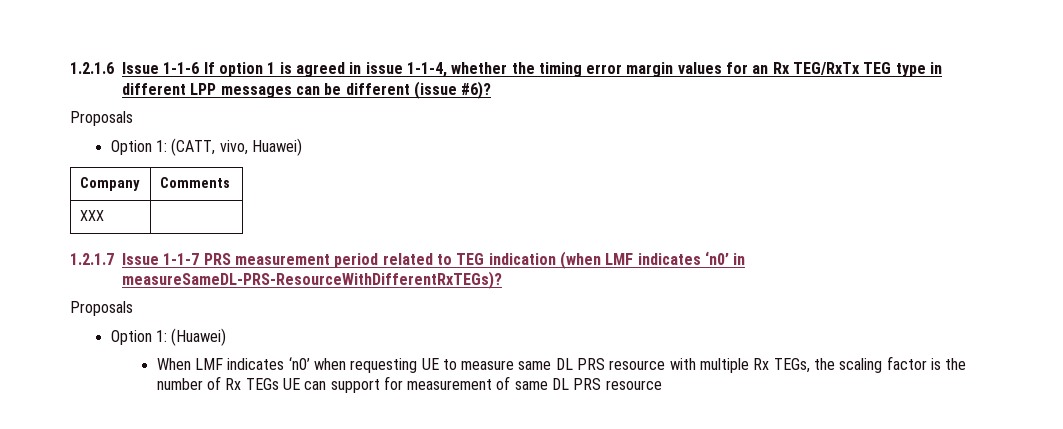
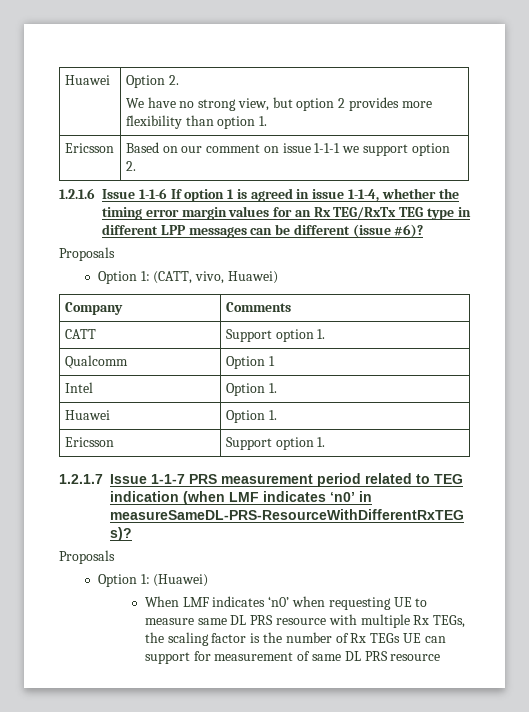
+ Huawei | Option 2.
+ We have no strong view, but option 2 provides more flexibility than option 1.
+ Ericsson | Based on our comment on issue 1-1-1 we support option 2.
- XXX |
+ CATT | Support option 1.
+ Qualcomm | Option 1
+ Intel | Option 1.
+ Huawei | Option 1.
+ Ericsson | Support option 1.

